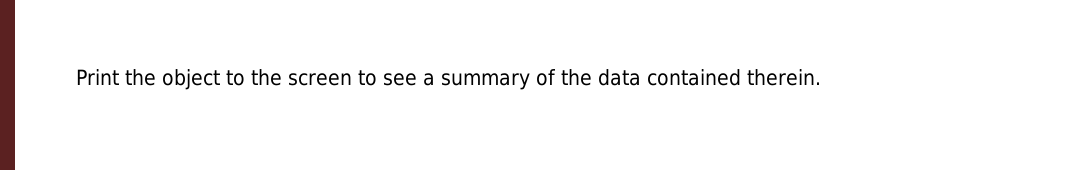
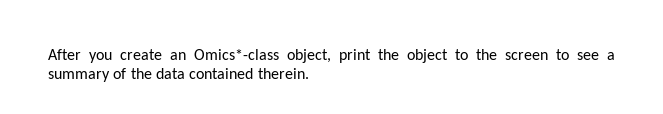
- Print the object to the screen to see a summary of the data contained therein.
+ After you create an Omics*-class object, print the object to the screen to see a summary of the data contained therein.

